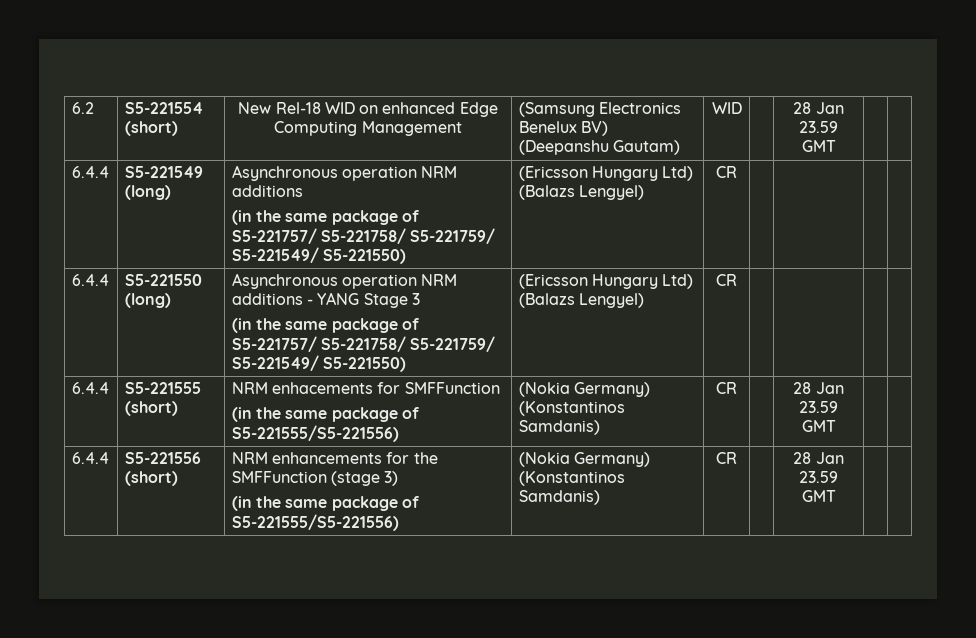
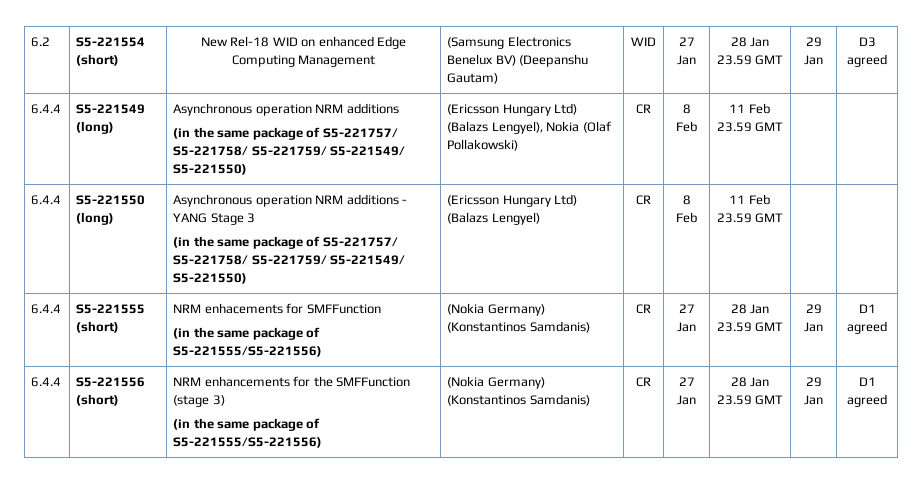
- 6.2 | S5-221554 (short) | New Rel-18 WID on enhanced Edge Computing Management | (Samsung Electronics Benelux BV) (Deepanshu Gautam) | WID | | 28 Jan 23.59 GMT | |
+ 6.2 | S5-221554 (short) | New Rel-18 WID on enhanced Edge Computing Management | (Samsung Electronics Benelux BV) (Deepanshu Gautam) | WID | 27 Jan | 28 Jan 23.59 GMT | 29 Jan | D3 agreed
  6.4.4 | S5-221549 (long) | Asynchronous operation NRM additions
- (in the same package of S5-221757/ S5-221758/ S5-221759/ S5-221549/ S5-221550) | (Ericsson Hungary Ltd) (Balazs Lengyel) | CR | | | |
+ (in the same package of S5-221757/ S5-221758/ S5-221759/ S5-221549/ S5-221550) | (Ericsson Hungary Ltd) (Balazs Lengyel), Nokia (Olaf Pollakowski) | CR | 8 Feb | 11 Feb 23.59 GMT | |
  6.4.4 | S5-221550 (long) | Asynchronous operation NRM additions - YANG Stage 3
- (in the same package of S5-221757/ S5-221758/ S5-221759/ S5-221549/ S5-221550) | (Ericsson Hungary Ltd) (Balazs Lengyel) | CR | | | |
+ (in the same package of S5-221757/ S5-221758/ S5-221759/ S5-221549/ S5-221550) | (Ericsson Hungary Ltd) (Balazs Lengyel) | CR | 8 Feb | 11 Feb 23.59 GMT | |
  6.4.4 | S5-221555 (short) | NRM enhacements for SMFFunction
- (in the same package of S5-221555/S5-221556) | (Nokia Germany) (Konstantinos Samdanis) | CR | | 28 Jan 23.59 GMT | |
+ (in the same package of S5-221555/S5-221556) | (Nokia Germany) (Konstantinos Samdanis) | CR | 27 Jan | 28 Jan 23.59 GMT | 29 Jan | D1 agreed
  6.4.4 | S5-221556 (short) | NRM enhancements for the SMFFunction (stage 3)
- (in the same package of S5-221555/S5-221556) | (Nokia Germany) (Konstantinos Samdanis) | CR | | 28 Jan 23.59 GMT | |
+ (in the same package of S5-221555/S5-221556) | (Nokia Germany) (Konstantinos Samdanis) | CR | 27 Jan | 28 Jan 23.59 GMT | 29 Jan | D1 agreed

